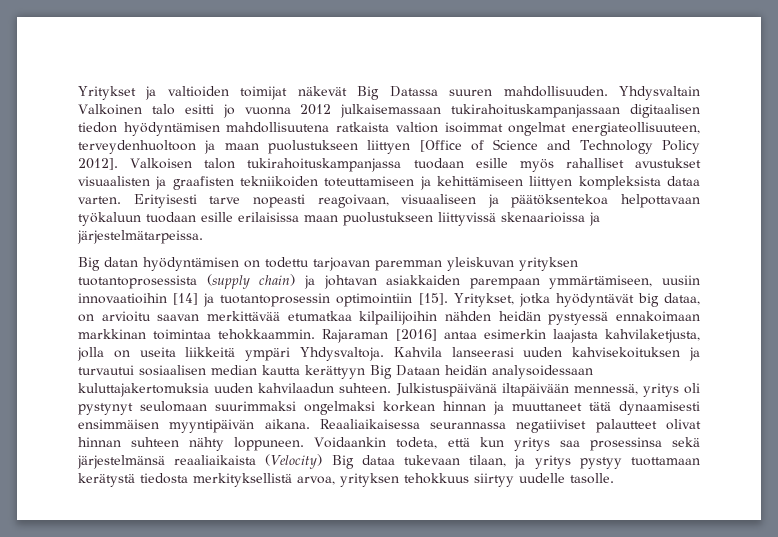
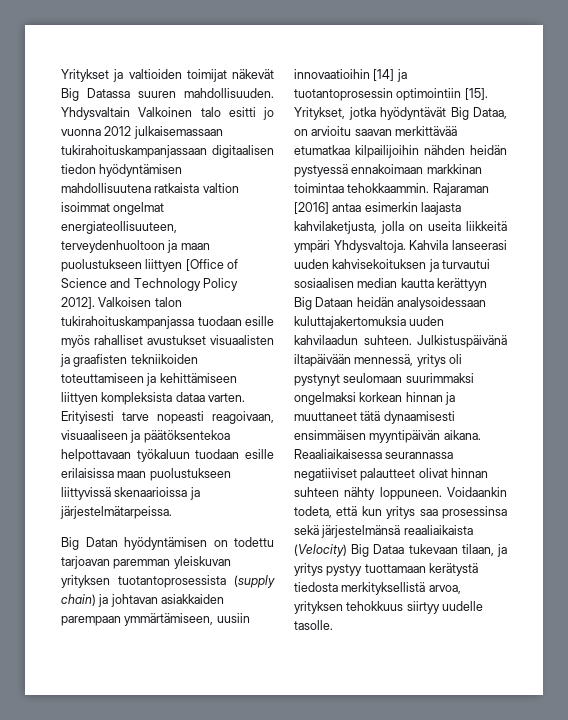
- Big datan hyödyntämisen on todettu tarjoavan paremman yleiskuvan yrityksen tuotantoprosessista (supply chain) ja johtavan asiakkaiden parempaan ymmärtämiseen, uusiin innovaatioihin [14] ja tuotantoprosessin optimointiin [15].
+ Big Datan hyödyntämisen on todettu tarjoavan paremman yleiskuvan yrityksen tuotantoprosessista (supply chain) ja johtavan asiakkaiden parempaan ymmärtämiseen, uusiin innovaatioihin [14] ja tuotantoprosessin optimointiin [15].
- Yritykset, jotka hyödyntävät big dataa, on arvioitu saavan merkittävää etumatkaa kilpailijoihin nähden heidän pystyessä ennakoimaan markkinan toimintaa tehokkaammin.
+ Yritykset, jotka hyödyntävät Big Dataa, on arvioitu saavan merkittävää etumatkaa kilpailijoihin nähden heidän pystyessä ennakoimaan markkinan toimintaa tehokkaammin.
- Voidaankin todeta, että kun yritys saa prosessinsa sekä järjestelmänsä reaaliaikaista (Velocity) Big dataa tukevaan tilaan, ja yritys pystyy tuottamaan kerätystä tiedosta merkityksellistä arvoa, yrityksen tehokkuus siirtyy uudelle tasolle.
+ Voidaankin todeta, että kun yritys saa prosessinsa sekä järjestelmänsä reaaliaikaista (Velocity) Big Dataa tukevaan tilaan, ja yritys pystyy tuottamaan kerätystä tiedosta merkityksellistä arvoa, yrityksen tehokkuus siirtyy uudelle tasolle.

